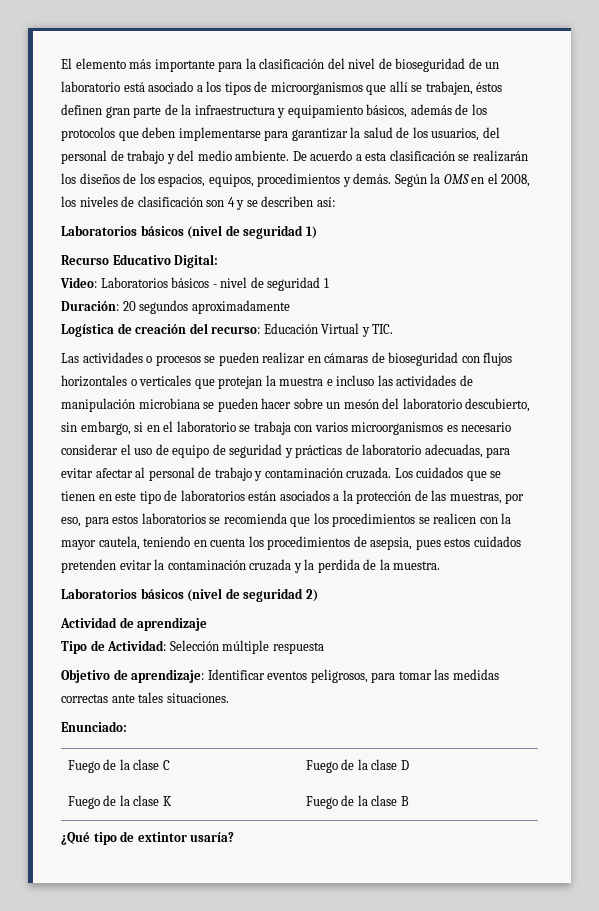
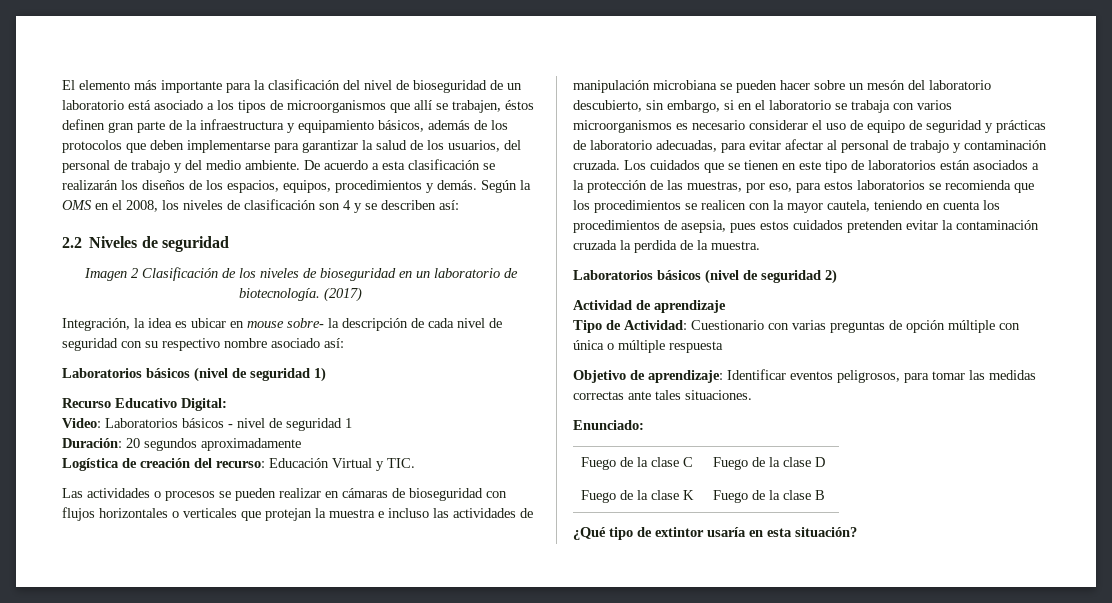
+ 2.2 Niveles de seguridad
+ Imagen 2 Clasificación de los niveles de bioseguridad en un laboratorio de biotecnología. (2017)
+ Integración, la idea es ubicar en mouse sobre- la descripción de cada nivel de seguridad con su respectivo nombre asociado así:
- Los cuidados que se tienen en este tipo de laboratorios están asociados a la protección de las muestras, por eso, para estos laboratorios se recomienda que los procedimientos se realicen con la mayor cautela, teniendo en cuenta los procedimientos de asepsia, pues estos cuidados pretenden evitar la contaminación cruzada y la perdida de la muestra.
+ Los cuidados que se tienen en este tipo de laboratorios están asociados a la protección de las muestras, por eso, para estos laboratorios se recomienda que los procedimientos se realicen con la mayor cautela, teniendo en cuenta los procedimientos de asepsia, pues estos cuidados pretenden evitar la contaminación cruzada la perdida de la muestra.
- Tipo de Actividad: Selección múltiple respuesta
+ Tipo de Actividad: Cuestionario con varias preguntas de opción múltiple con única o múltiple respuesta
- ¿Qué tipo de extintor usaría?
+ ¿Qué tipo de extintor usaría en esta situación?

